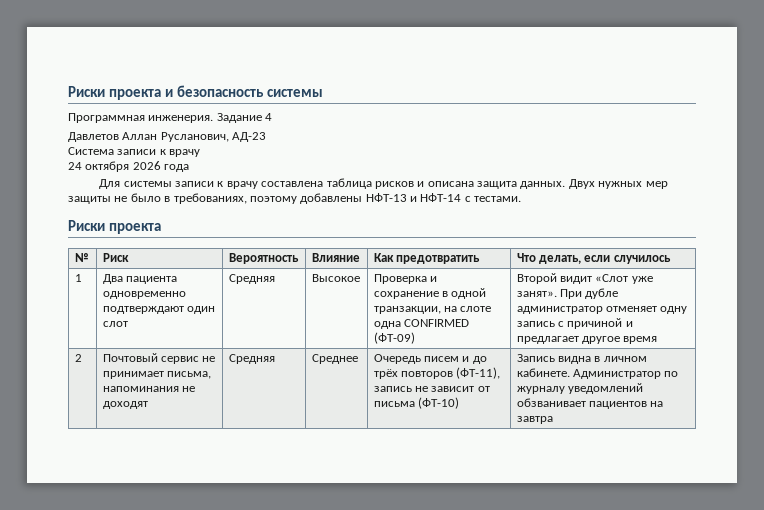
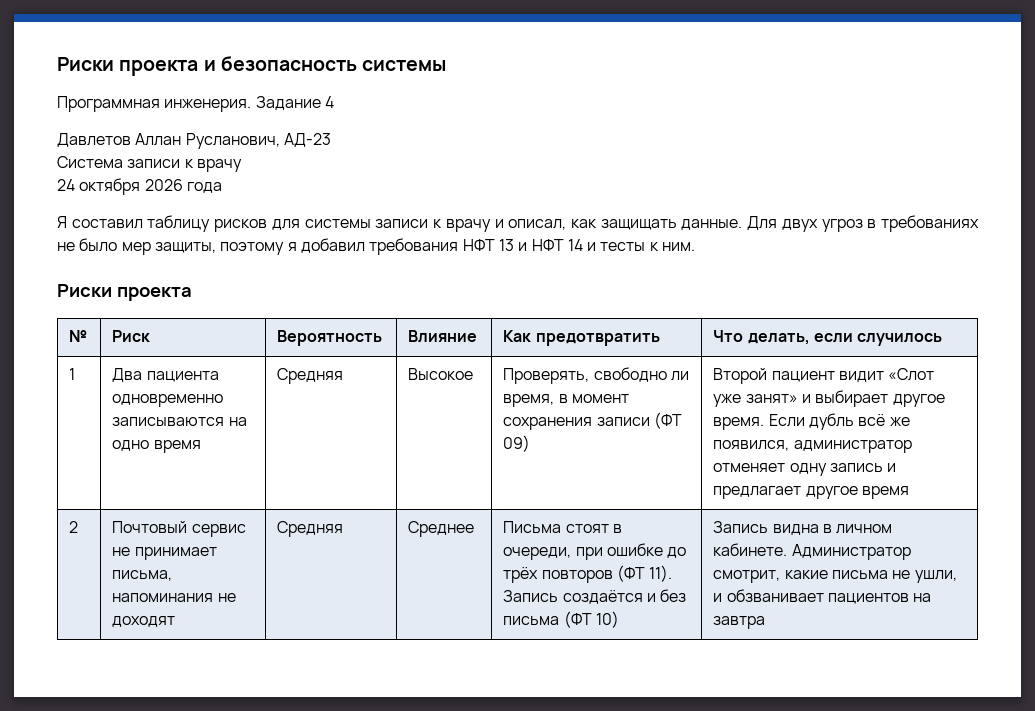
- Для системы записи к врачу составлена таблица рисков и описана защита данных. Двух нужных мер защиты не было в требованиях, поэтому добавлены НФТ-13 и НФТ-14 с тестами.
+ Я составил таблицу рисков для системы записи к врачу и описал, как защищать данные. Для двух угроз в требованиях не было мер защиты, поэтому я добавил требования НФТ 13 и НФТ 14 и тесты к ним.
- Два пациента одновременно подтверждают один слот | Средняя | Высокое | Проверка и сохранение в одной транзакции, на слоте одна CONFIRMED (ФТ-09)
+ Два пациента одновременно записываются на одно время | Средняя | Высокое | Проверять, свободно ли время, в момент сохранения записи (ФТ 09)
- Второй видит «Слот уже занят». При дубле администратор отменяет одну запись с причиной и предлагает другое время
+ Второй пациент видит «Слот уже занят» и выбирает другое время. Если дубль всё же появился, администратор отменяет одну запись и предлагает другое время
- Очередь писем и до трёх повторов (ФТ-11), запись не зависит от письма (ФТ-10)
+ Письма стоят в очереди, при ошибке до трёх повторов (ФТ 11). Запись создаётся и без письма (ФТ 10)
- Администратор по журналу уведомлений обзванивает пациентов на завтра
+ Администратор смотрит, какие письма не ушли, и обзванивает пациентов на завтра

